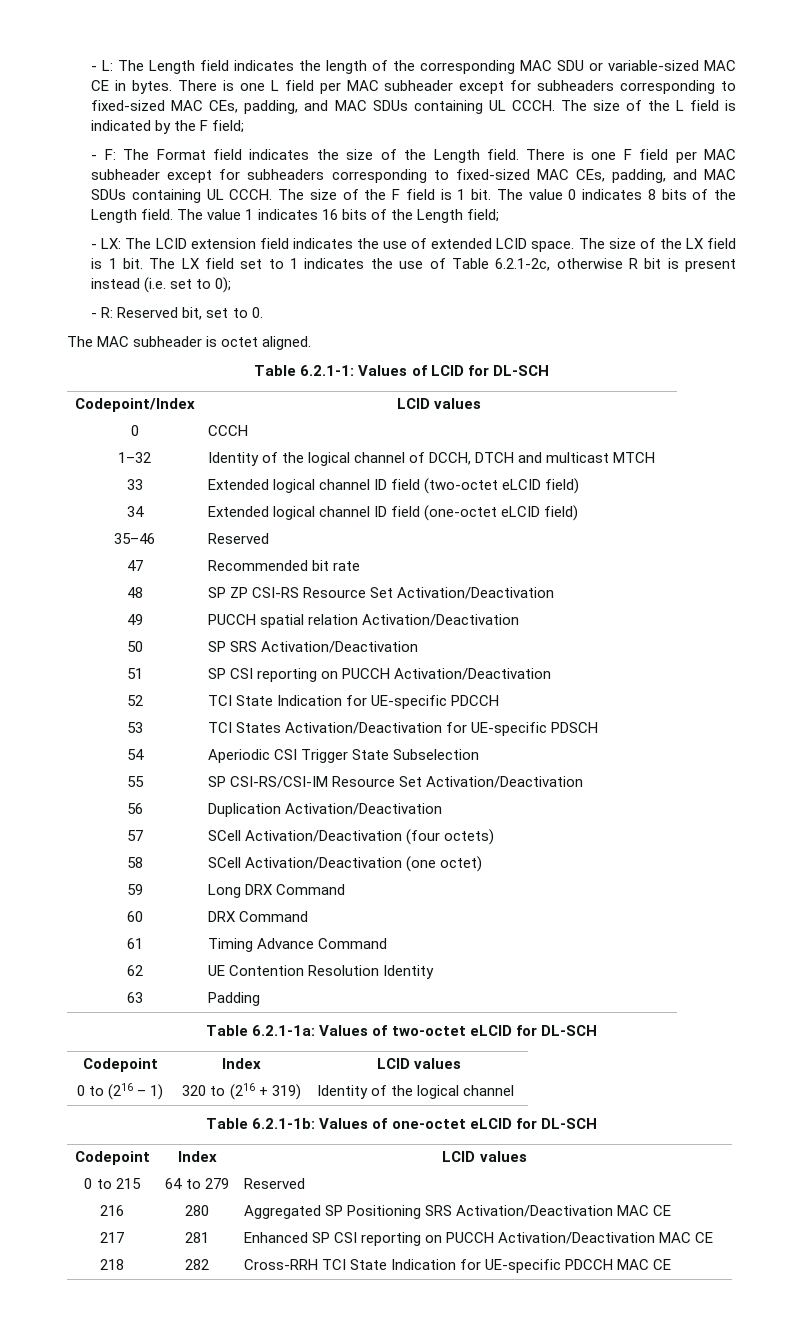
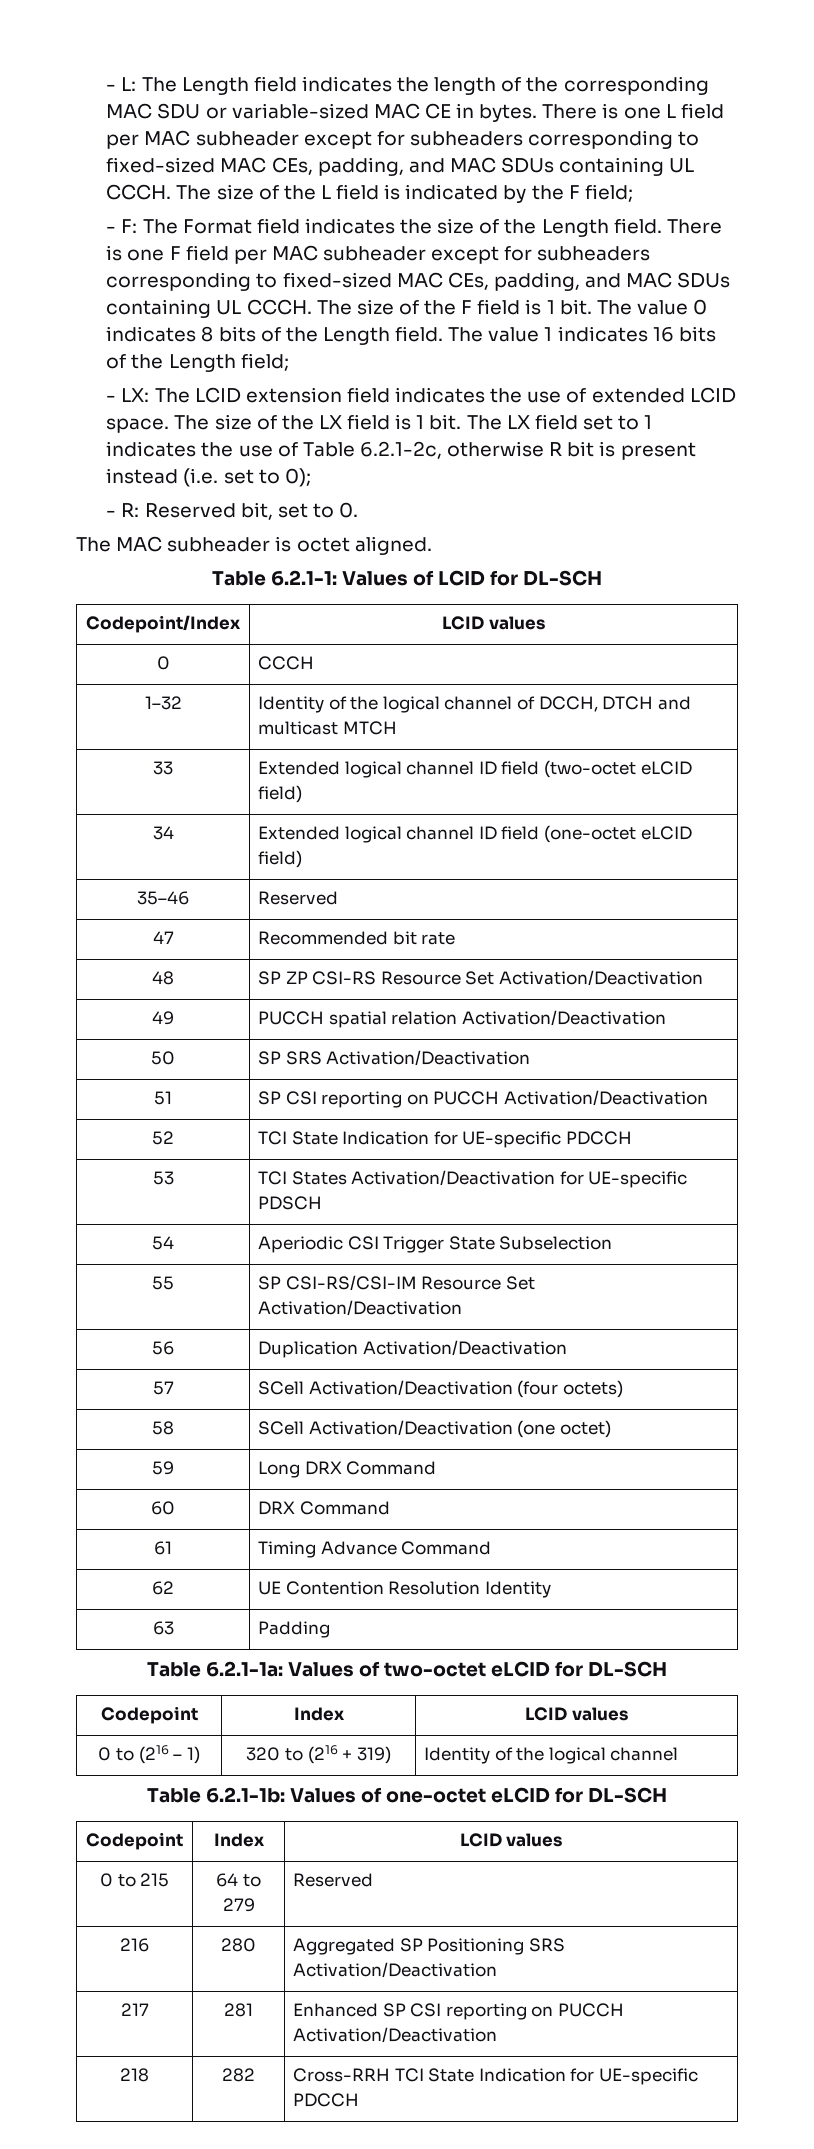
- 216 | 280 | Aggregated SP Positioning SRS Activation/Deactivation MAC CE
+ 216 | 280 | Aggregated SP Positioning SRS Activation/Deactivation
- 217 | 281 | Enhanced SP CSI reporting on PUCCH Activation/Deactivation MAC CE
+ 217 | 281 | Enhanced SP CSI reporting on PUCCH Activation/Deactivation
- 218 | 282 | Cross-RRH TCI State Indication for UE-specific PDCCH MAC CE
+ 218 | 282 | Cross-RRH TCI State Indication for UE-specific PDCCH

